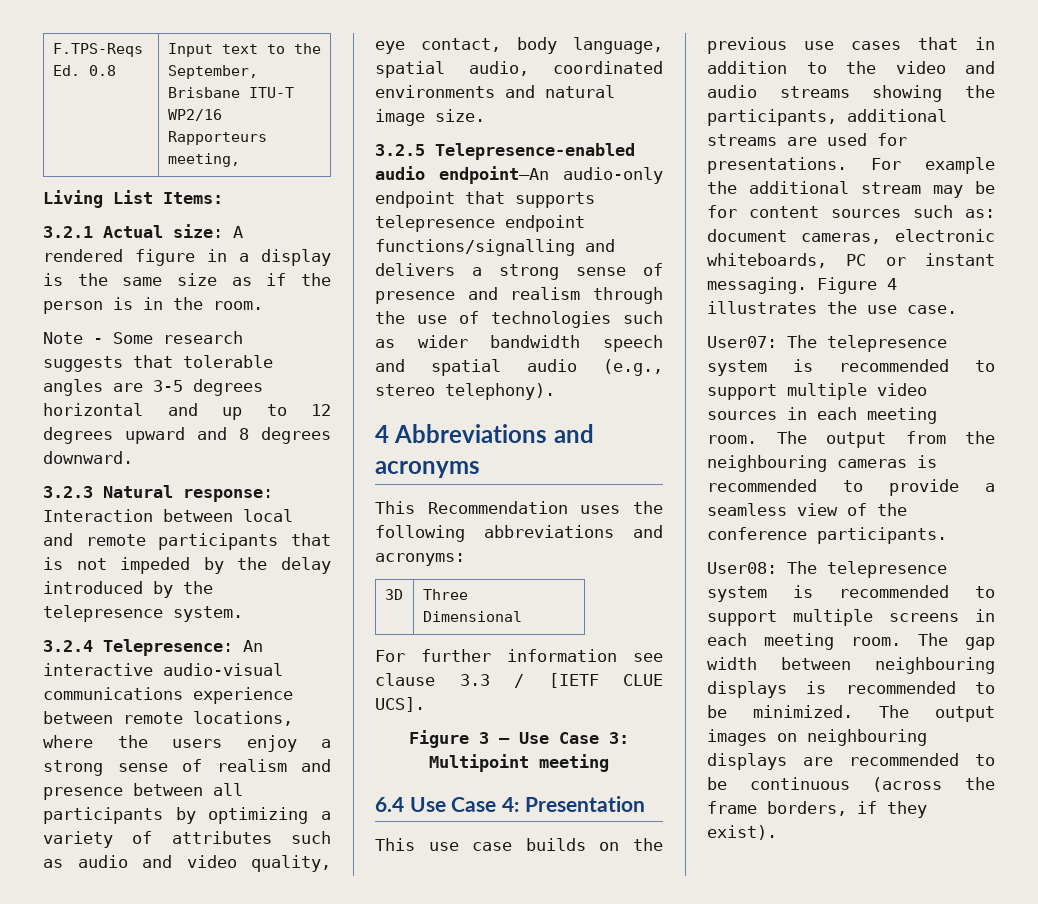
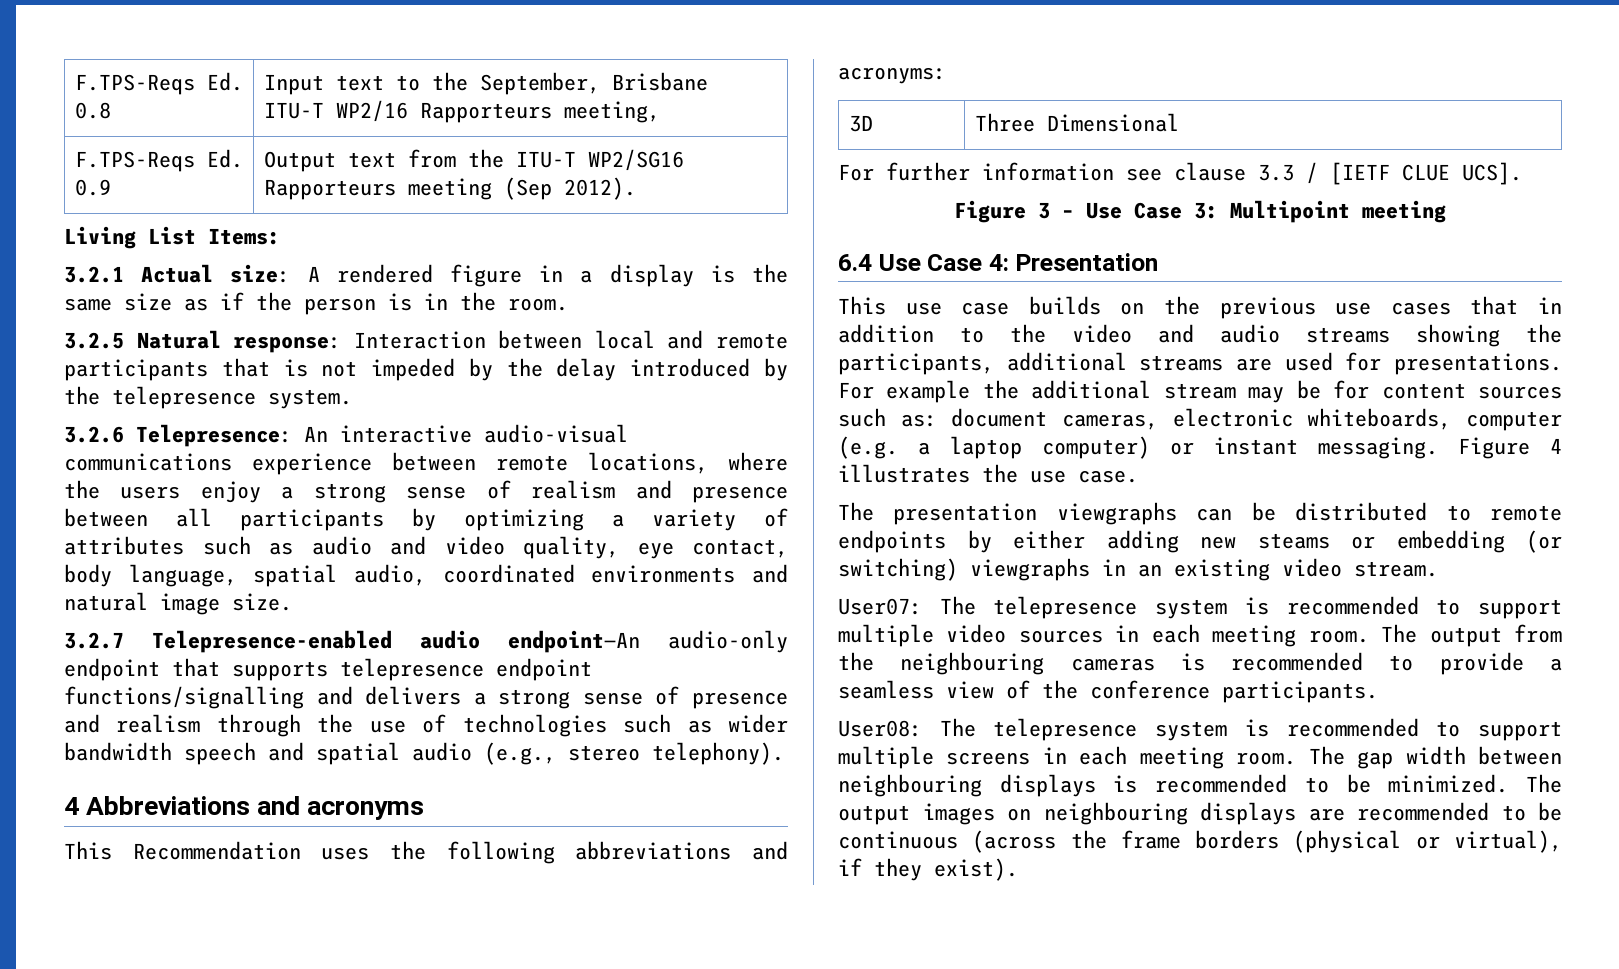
+ F.TPS-Reqs Ed. 0.9 | Output text from the ITU-T WP2/SG16 Rapporteurs meeting (Sep 2012).
- Note - Some research suggests that tolerable angles are 3-5 degrees horizontal and up to 12 degrees upward and 8 degrees downward.
- 3.2.3 Natural response: Interaction between local and remote participants that is not impeded by the delay introduced by the telepresence system.
+ 3.2.5 Natural response: Interaction between local and remote participants that is not impeded by the delay introduced by the telepresence system.
- 3.2.4 Telepresence: An interactive audio-visual communications experience between remote locations, where the users enjoy a strong sense of realism and presence between all participants by optimizing a variety of attributes such as audio and video quality, eye contact, body language, spatial audio, coordinated environments and natural image size.
+ 3.2.6 Telepresence: An interactive audio-visual communications experience between remote locations, where the users enjoy a strong sense of realism and presence between all participants by optimizing a variety of attributes such as audio and video quality, eye contact, body language, spatial audio, coordinated environments and natural image size.
- 3.2.5 Telepresence-enabled audio endpoint—An audio-only endpoint that supports telepresence endpoint functions/signalling and delivers a strong sense of presence and realism through the use of technologies such as wider bandwidth speech and spatial audio (e.g., stereo telephony).
+ 3.2.7 Telepresence-enabled audio endpoint—An audio-only endpoint that supports telepresence endpoint functions/signalling and delivers a strong sense of presence and realism through the use of technologies such as wider bandwidth speech and spatial audio (e.g., stereo telephony).
- For example the additional stream may be for content sources such as: document cameras, electronic whiteboards, PC or instant messaging.
+ For example the additional stream may be for content sources such as: document cameras, electronic whiteboards, computer (e.g. a laptop computer) or instant messaging.
+ The presentation viewgraphs can be distributed to remote endpoints by either adding new steams or embedding (or switching) viewgraphs in an existing video stream.
- The output images on neighbouring displays are recommended to be continuous (across the frame borders, if they exist).
+ The output images on neighbouring displays are recommended to be continuous (across the frame borders (physical or virtual), if they exist).

